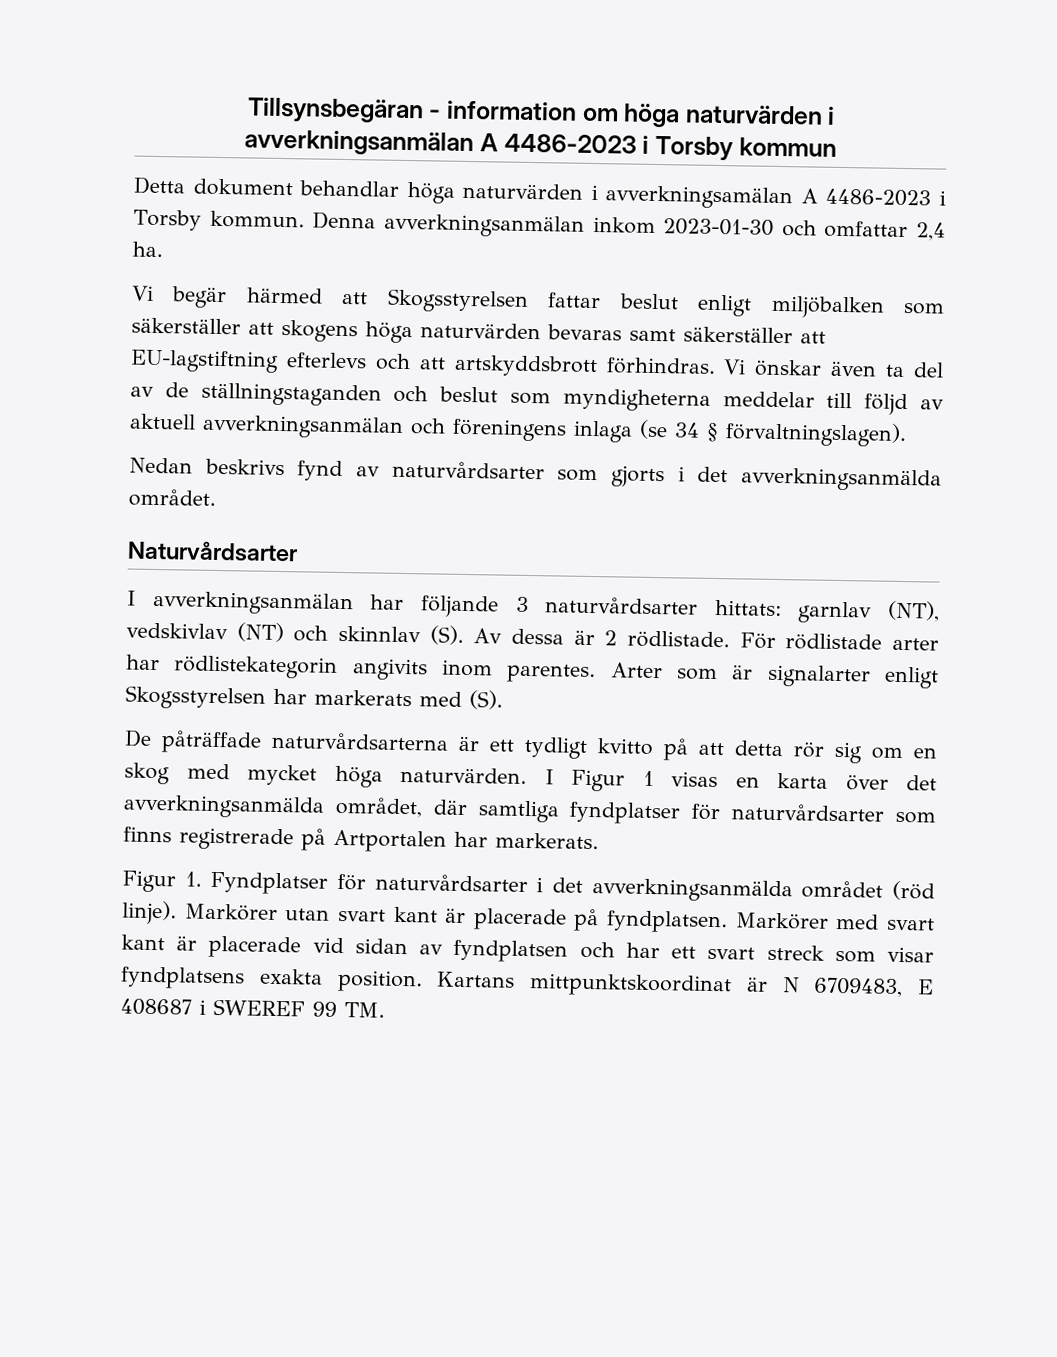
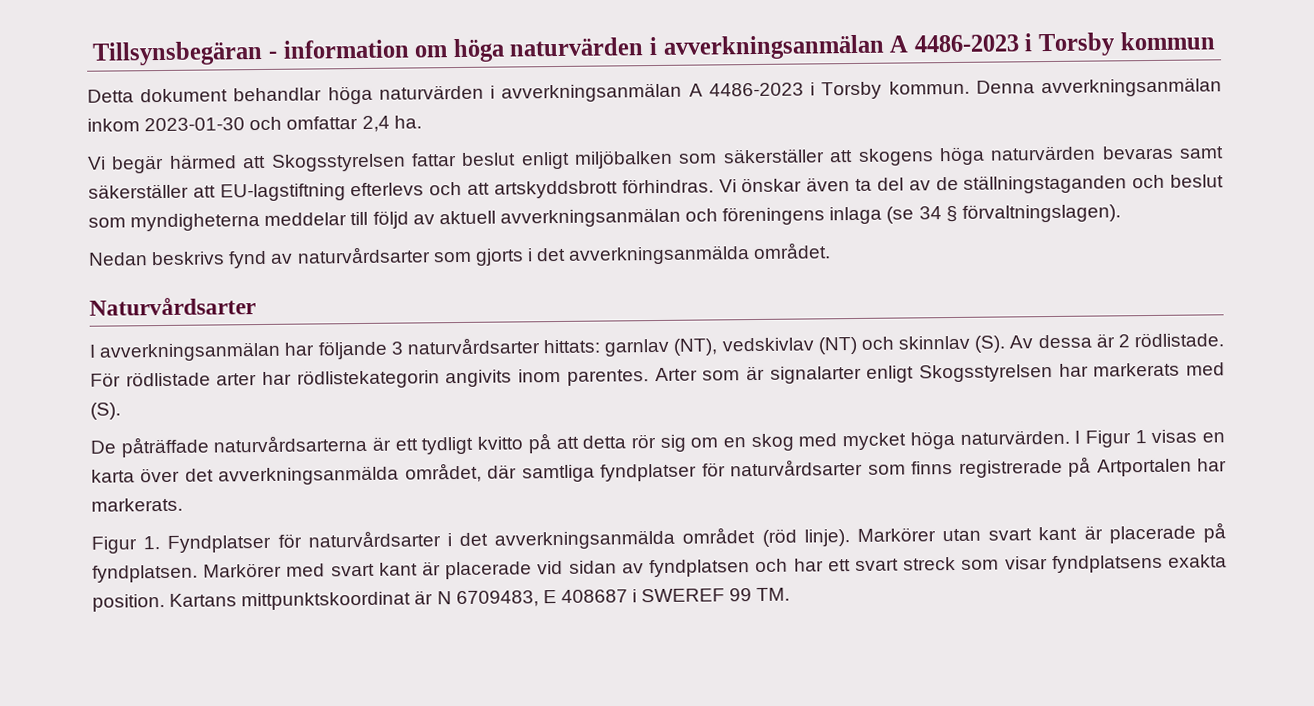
- Detta dokument behandlar höga naturvärden i avverkningsamälan A 4486-2023 i Torsby kommun.
+ Detta dokument behandlar höga naturvärden i avverkningsanmälan A 4486-2023 i Torsby kommun.

